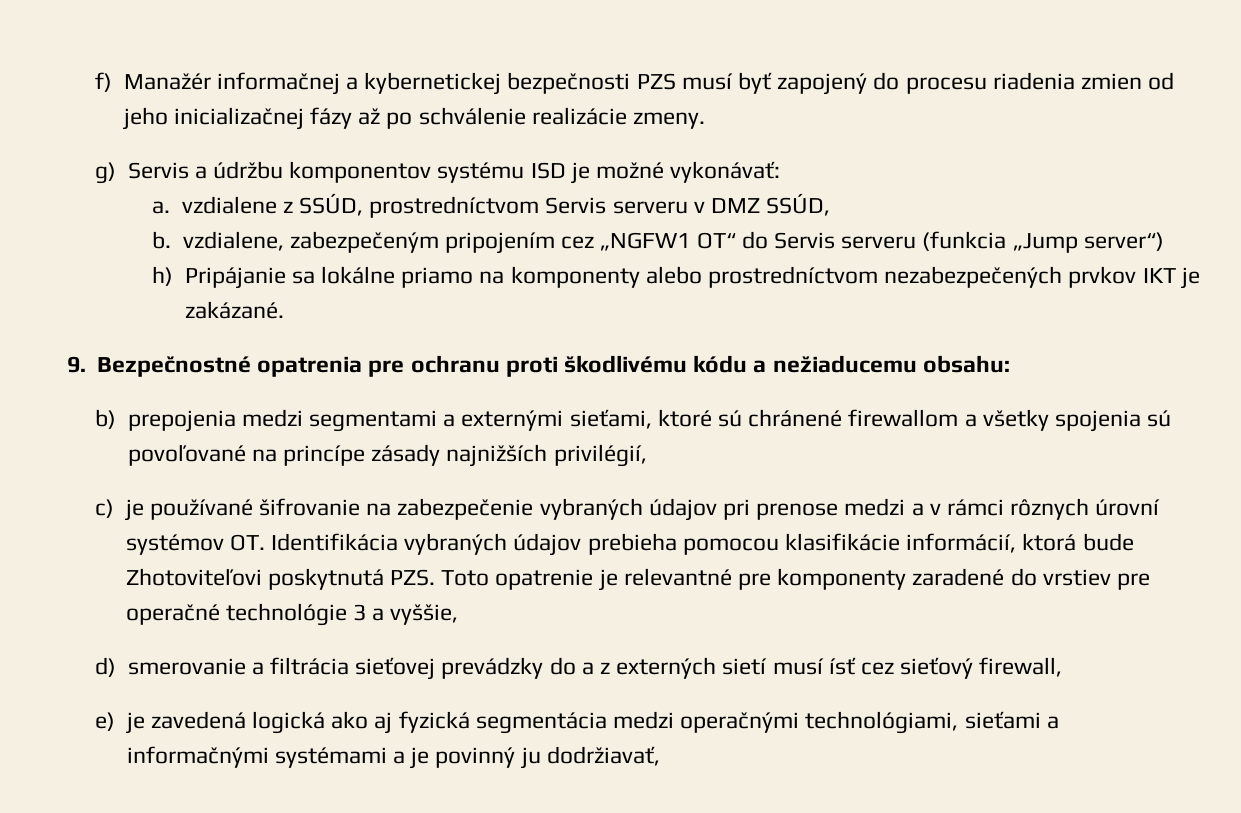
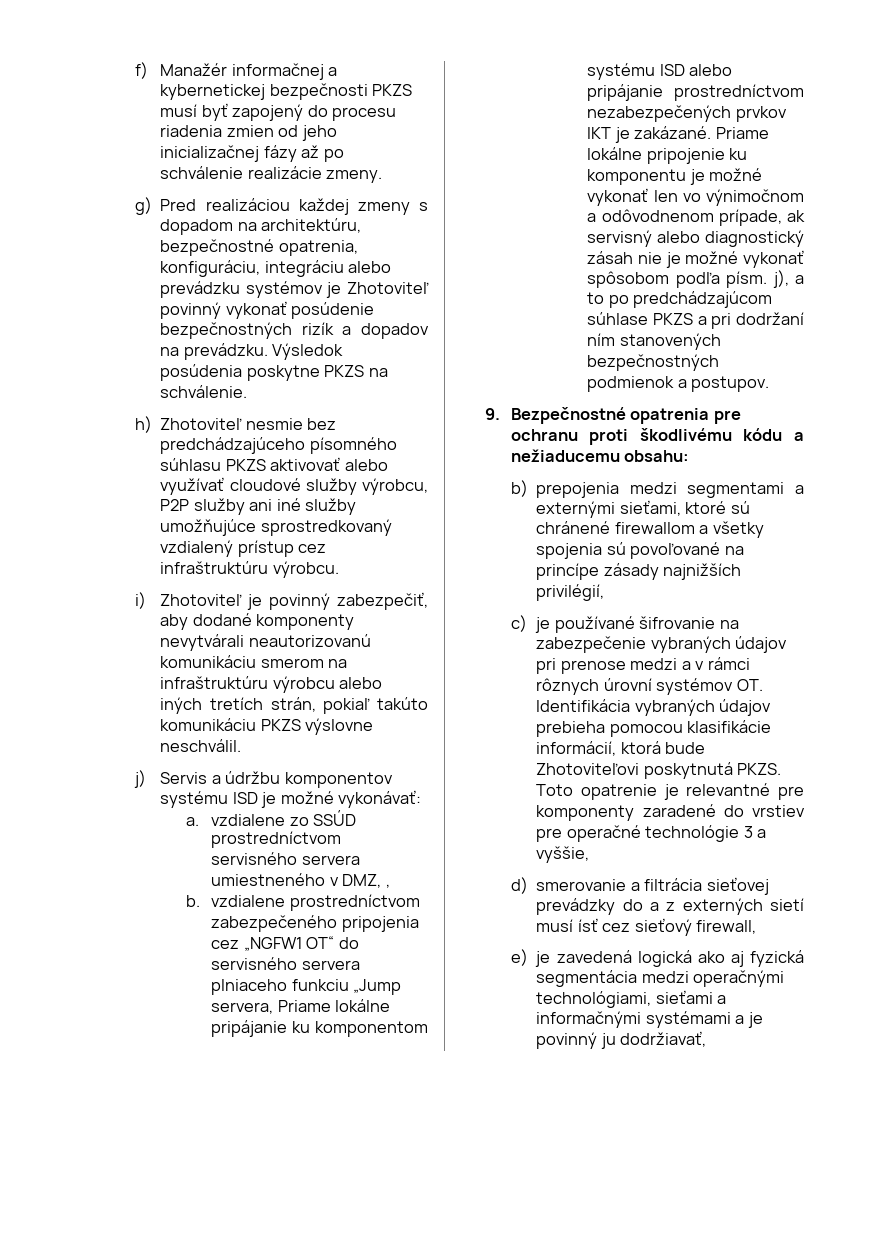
- f) Manažér informačnej a kybernetickej bezpečnosti PZS musí byť zapojený do procesu riadenia zmien od jeho inicializačnej fázy až po schválenie realizácie zmeny.
+ f) Manažér informačnej a kybernetickej bezpečnosti PKZS musí byť zapojený do procesu riadenia zmien od jeho inicializačnej fázy až po schválenie realizácie zmeny.
- g) Servis a údržbu komponentov systému ISD je možné vykonávať:
+ g) Pred realizáciou každej zmeny s dopadom na architektúru, bezpečnostné opatrenia, konfiguráciu, integráciu alebo prevádzku systémov je Zhotoviteľ povinný vykonať posúdenie bezpečnostných rizík a dopadov na prevádzku. Výsledok posúdenia poskytne PKZS na schválenie.
+ h) Zhotoviteľ nesmie bez predchádzajúceho písomného súhlasu PKZS aktivovať alebo využívať cloudové služby výrobcu, P2P služby ani iné služby umožňujúce sprostredkovaný vzdialený prístup cez infraštruktúru výrobcu.
+ i) Zhotoviteľ je povinný zabezpečiť, aby dodané komponenty nevytvárali neautorizovanú komunikáciu smerom na infraštruktúru výrobcu alebo iných tretích strán, pokiaľ takúto komunikáciu PKZS výslovne neschválil.
+ j) Servis a údržbu komponentov systému ISD je možné vykonávať:
- a. vzdialene z SSÚD, prostredníctvom Servis serveru v DMZ SSÚD,
- b. vzdialene, zabezpečeným pripojením cez „NGFW1 OT“ do Servis serveru (funkcia „Jump server“)
- h) Pripájanie sa lokálne priamo na komponenty alebo prostredníctvom nezabezpečených prvkov IKT je zakázané.
+ a. vzdialene zo SSÚD prostredníctvom servisného servera umiestneného v DMZ, ,
+ b. vzdialene prostredníctvom zabezpečeného pripojenia cez „NGFW1 OT“ do servisného servera plniaceho funkciu „Jump servera, Priame lokálne pripájanie ku komponentom systému ISD alebo pripájanie prostredníctvom nezabezpečených prvkov IKT je zakázané. Priame lokálne pripojenie ku komponentu je možné vykonať len vo výnimočnom a odôvodnenom prípade, ak servisný alebo diagnostický zásah nie je možné vykonať spôsobom podľa písm. j), a to po predchádzajúcom súhlase PKZS a pri dodržaní ním stanovených bezpečnostných podmienok a postupov.
- c) je používané šifrovanie na zabezpečenie vybraných údajov pri prenose medzi a v rámci rôznych úrovní systémov OT. Identifikácia vybraných údajov prebieha pomocou klasifikácie informácií, ktorá bude Zhotoviteľovi poskytnutá PZS. Toto opatrenie je relevantné pre komponenty zaradené do vrstiev pre operačné technológie 3 a vyššie,
+ c) je používané šifrovanie na zabezpečenie vybraných údajov pri prenose medzi a v rámci rôznych úrovní systémov OT. Identifikácia vybraných údajov prebieha pomocou klasifikácie informácií, ktorá bude Zhotoviteľovi poskytnutá PKZS. Toto opatrenie je relevantné pre komponenty zaradené do vrstiev pre operačné technológie 3 a vyššie,

